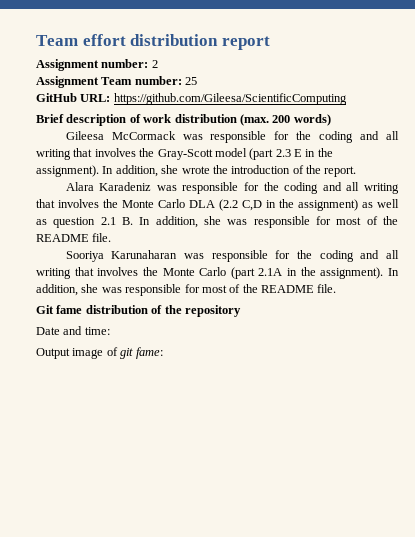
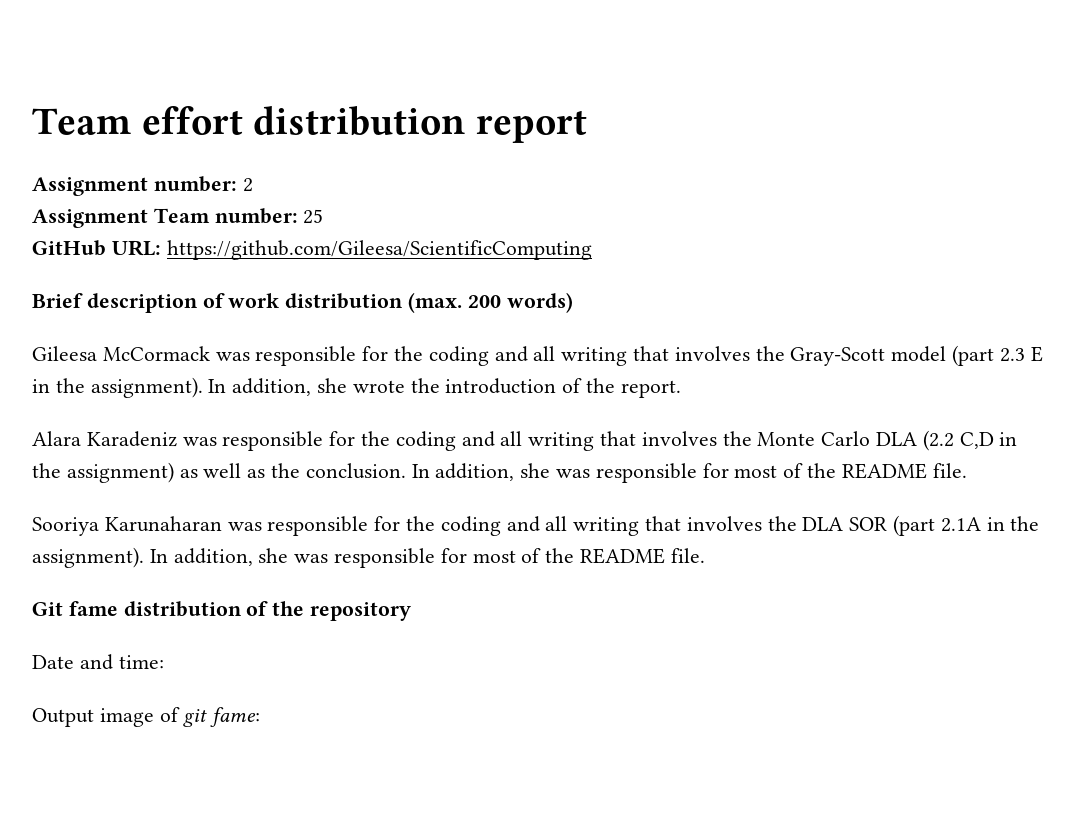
- Alara Karadeniz was responsible for the coding and all writing that involves the Monte Carlo DLA (2.2 C,D in the assignment) as well as question 2.1 B. In addition, she was responsible for most of the README file.
+ Alara Karadeniz was responsible for the coding and all writing that involves the Monte Carlo DLA (2.2 C,D in the assignment) as well as the conclusion. In addition, she was responsible for most of the README file.
- Sooriya Karunaharan was responsible for the coding and all writing that involves the Monte Carlo (part 2.1A in the assignment).
+ Sooriya Karunaharan was responsible for the coding and all writing that involves the DLA SOR (part 2.1A in the assignment).

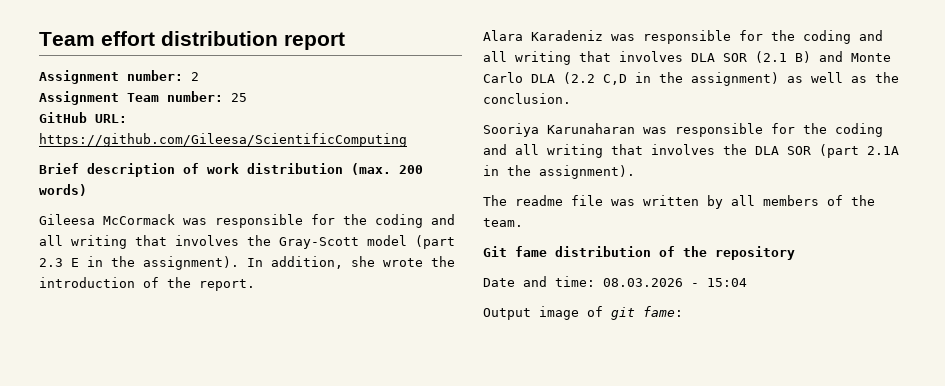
- Alara Karadeniz was responsible for the coding and all writing that involves the Monte Carlo DLA (2.2 C,D in the assignment) as well as the conclusion. In addition, she was responsible for most of the README file.
+ Alara Karadeniz was responsible for the coding and all writing that involves DLA SOR (2.1 B) and Monte Carlo DLA (2.2 C,D in the assignment) as well as the conclusion.
- Sooriya Karunaharan was responsible for the coding and all writing that involves the DLA SOR (part 2.1A in the assignment). In addition, she was responsible for most of the README file.
+ Sooriya Karunaharan was responsible for the coding and all writing that involves the DLA SOR (part 2.1A in the assignment).
+ The readme file was written by all members of the team.
- Date and time:
+ Date and time: 08.03.2026 - 15:04

